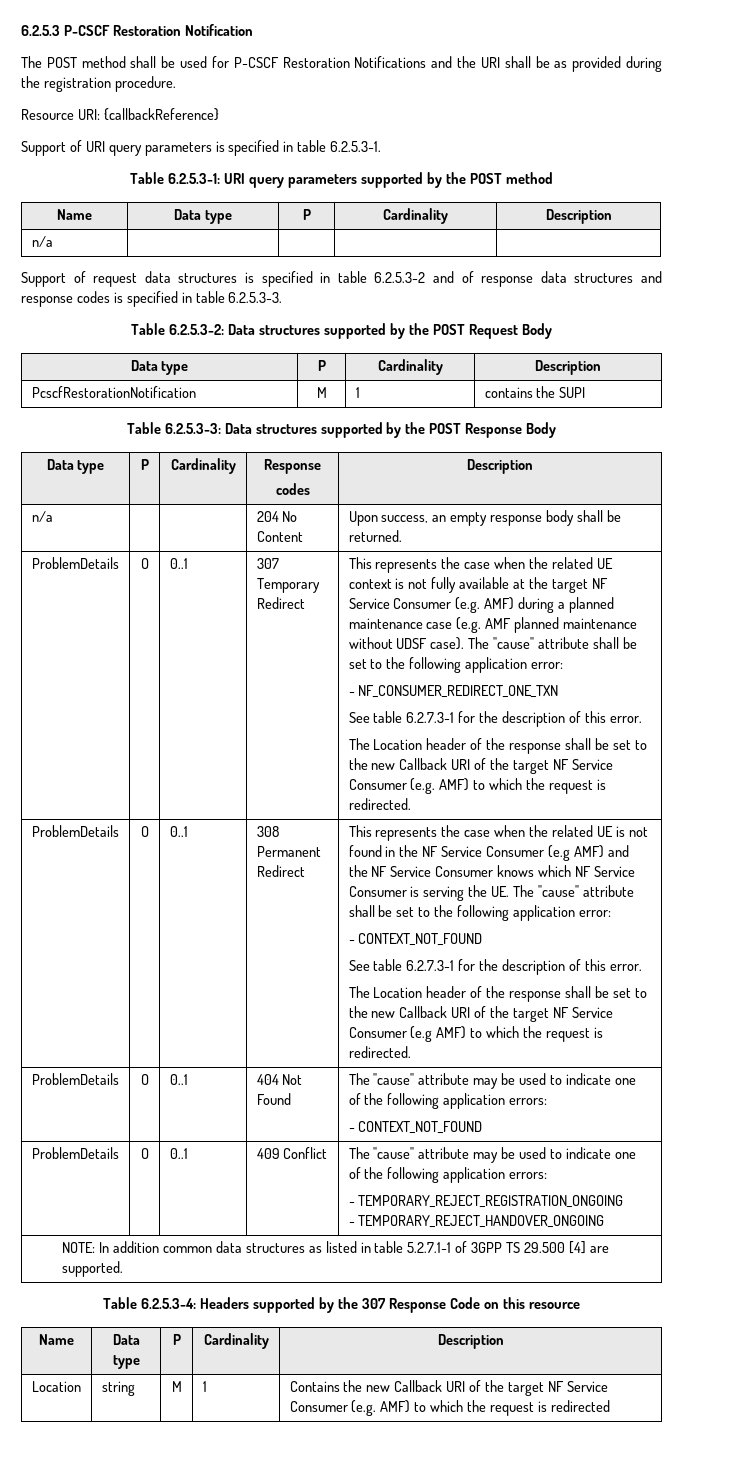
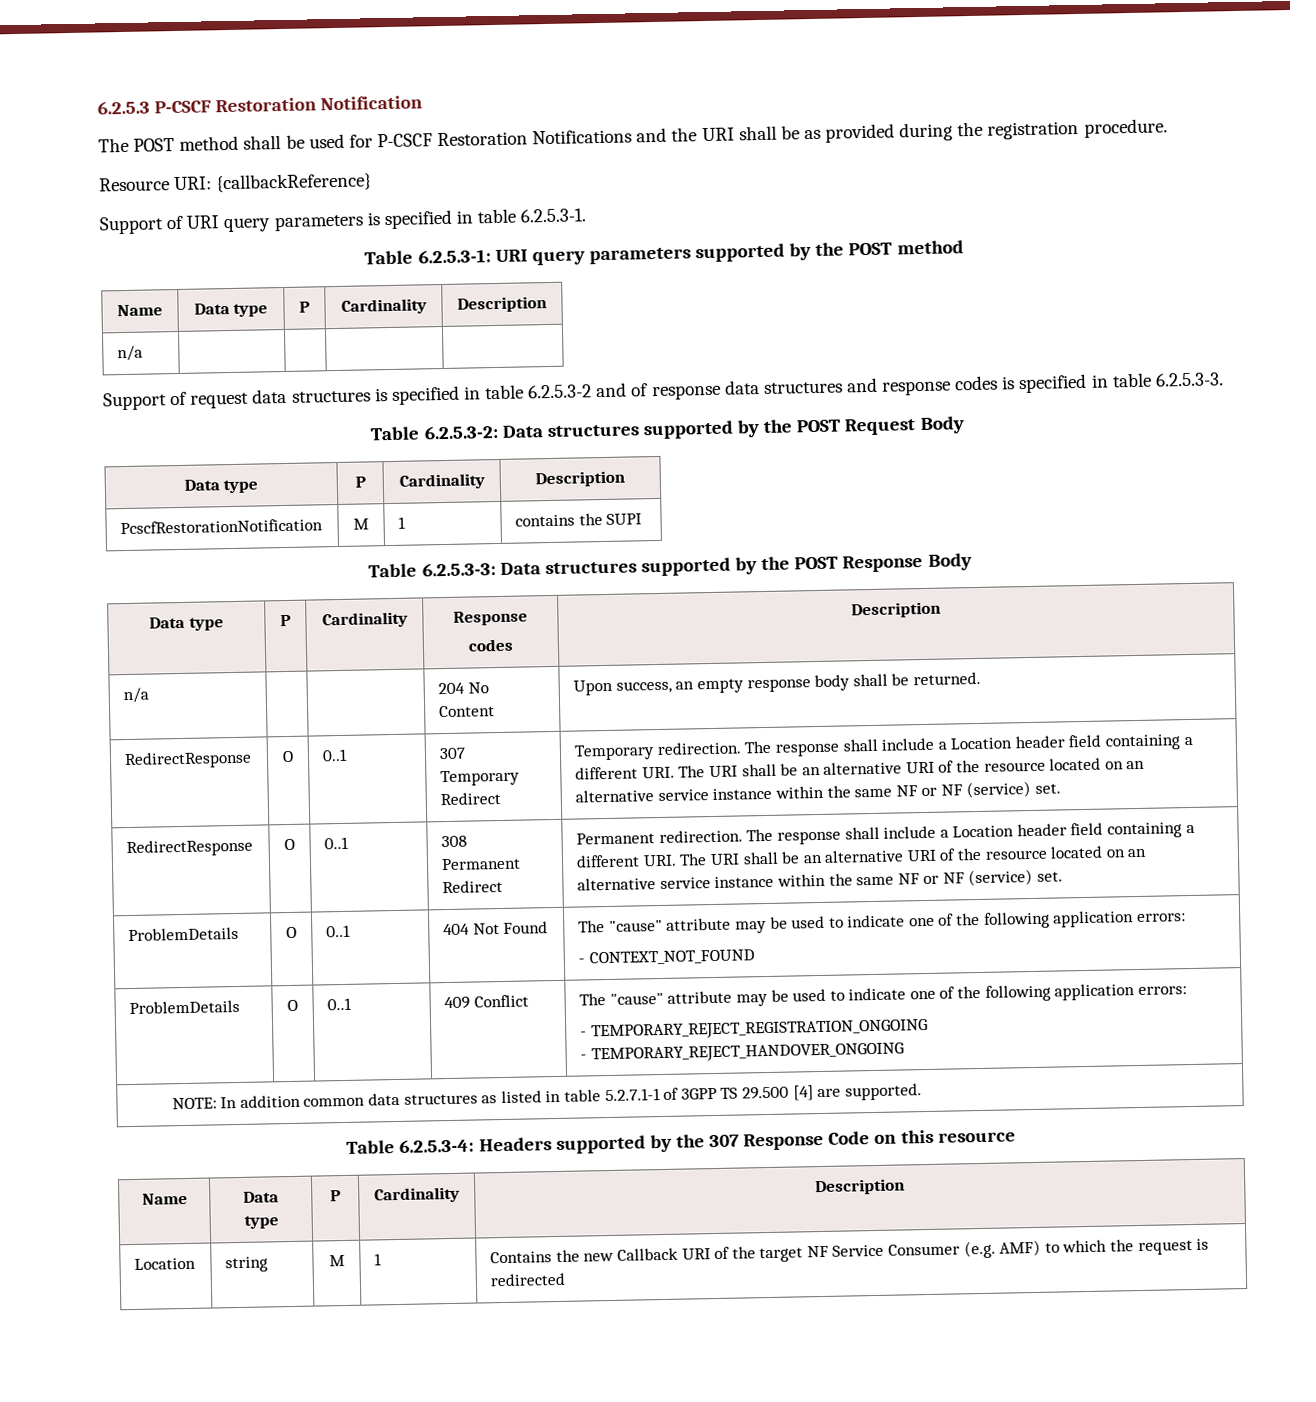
  n/a | | | 204 No Content | Upon success, an empty response body shall be returned.
- ProblemDetails
+ RedirectResponse
- This represents the case when the related UE context is not fully available at the target NF Service Consumer (e.g. AMF) during a planned maintenance case (e.g. AMF planned maintenance without UDSF case). The "cause" attribute shall be set to the following application error:
- - NF_CONSUMER_REDIRECT_ONE_TXN
- See table 6.2.7.3-1 for the description of this error.
- The Location header of the response shall be set to the new Callback URI of the target NF Service Consumer (e.g. AMF) to which the request is redirected.
- ProblemDetails
+ Temporary redirection. The response shall include a Location header field containing a different URI. The URI shall be an alternative URI of the resource located on an alternative service instance within the same NF or NF (service) set.
+ RedirectResponse
- This represents the case when the related UE is not found in the NF Service Consumer (e.g AMF) and the NF Service Consumer knows which NF Service Consumer is serving the UE. The "cause" attribute shall be set to the following application error:
- - CONTEXT_NOT_FOUND
- See table 6.2.7.3-1 for the description of this error.
- The Location header of the response shall be set to the new Callback URI of the target NF Service Consumer (e.g AMF) to which the request is redirected.
+ Permanent redirection. The response shall include a Location header field containing a different URI. The URI shall be an alternative URI of the resource located on an alternative service instance within the same NF or NF (service) set.

